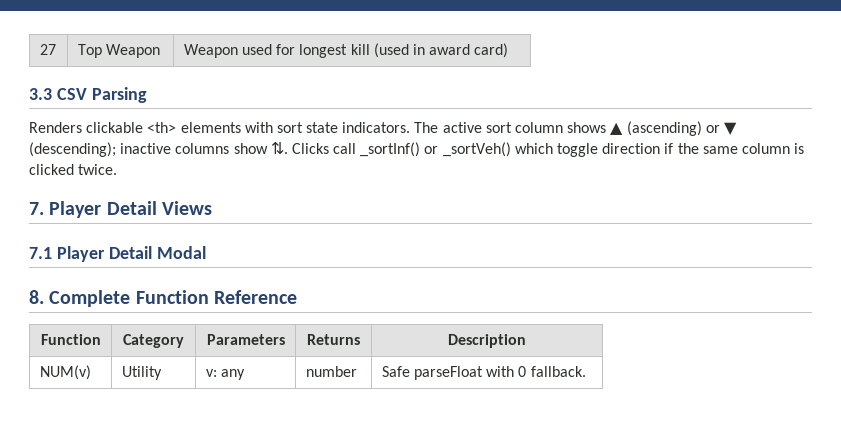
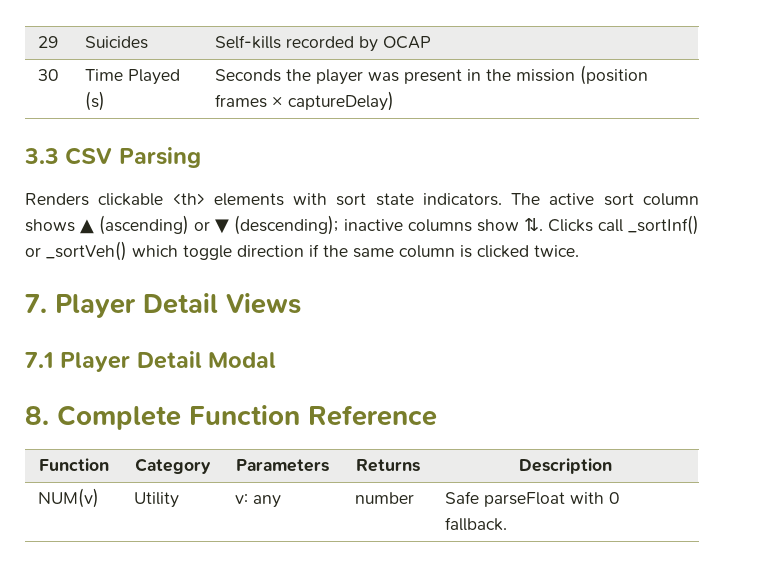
- 27 | Top Weapon | Weapon used for longest kill (used in award card)
+ 29 | Suicides | Self-kills recorded by OCAP
+ 30 | Time Played (s) | Seconds the player was present in the mission (position frames × captureDelay)

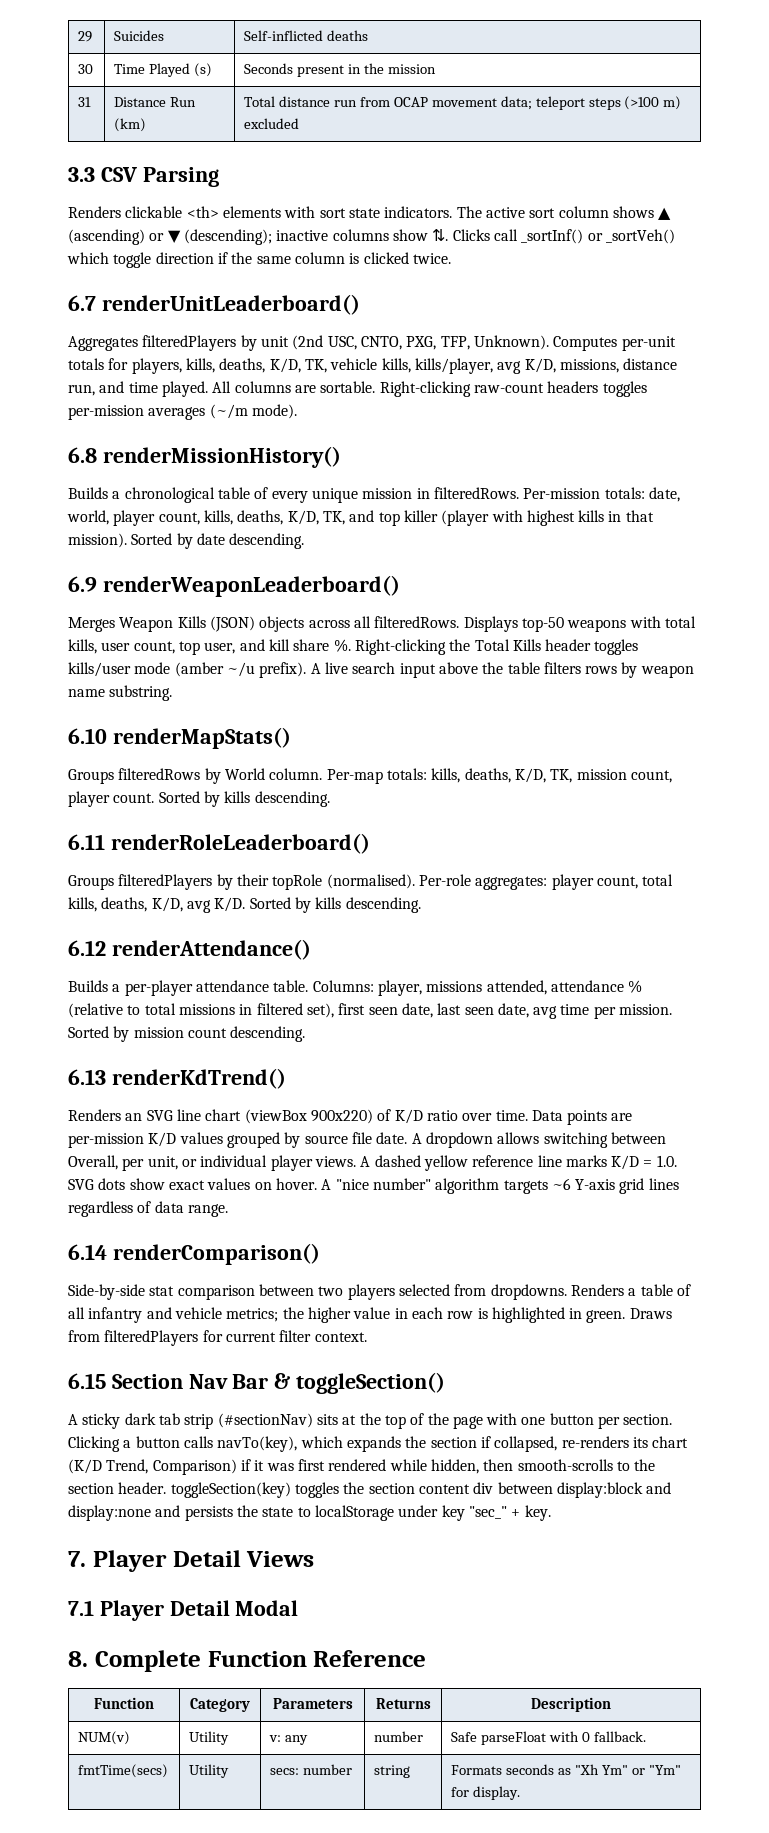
- 29 | Suicides | Self-kills recorded by OCAP
+ 29 | Suicides | Self-inflicted deaths
- 30 | Time Played (s) | Seconds the player was present in the mission (position frames × captureDelay)
+ 30 | Time Played (s) | Seconds present in the mission
+ 31 | Distance Run (km) | Total distance run from OCAP movement data; teleport steps (>100 m) excluded
+ 6.7 renderUnitLeaderboard()
+ Aggregates filteredPlayers by unit (2nd USC, CNTO, PXG, TFP, Unknown). Computes per-unit totals for players, kills, deaths, K/D, TK, vehicle kills, kills/player, avg K/D, missions, distance run, and time played. All columns are sortable. Right-clicking raw-count headers toggles per-mission averages (~/m mode).
+ 6.8 renderMissionHistory()
+ Builds a chronological table of every unique mission in filteredRows. Per-mission totals: date, world, player count, kills, deaths, K/D, TK, and top killer (player with highest kills in that mission). Sorted by date descending.
+ 6.9 renderWeaponLeaderboard()
+ Merges Weapon Kills (JSON) objects across all filteredRows. Displays top-50 weapons with total kills, user count, top user, and kill share %. Right-clicking the Total Kills header toggles kills/user mode (amber ~/u prefix). A live search input above the table filters rows by weapon name substring.
+ 6.10 renderMapStats()
+ Groups filteredRows by World column. Per-map totals: kills, deaths, K/D, TK, mission count, player count. Sorted by kills descending.
+ 6.11 renderRoleLeaderboard()
+ Groups filteredPlayers by their topRole (normalised). Per-role aggregates: player count, total kills, deaths, K/D, avg K/D. Sorted by kills descending.
+ 6.12 renderAttendance()
+ Builds a per-player attendance table. Columns: player, missions attended, attendance % (relative to total missions in filtered set), first seen date, last seen date, avg time per mission. Sorted by mission count descending.
+ 6.13 renderKdTrend()
+ Renders an SVG line chart (viewBox 900x220) of K/D ratio over time. Data points are per-mission K/D values grouped by source file date. A dropdown allows switching between Overall, per unit, or individual player views. A dashed yellow reference line marks K/D = 1.0. SVG dots show exact values on hover. A "nice number" algorithm targets ~6 Y-axis grid lines regardless of data range.
+ 6.14 renderComparison()
+ Side-by-side stat comparison between two players selected from dropdowns. Renders a table of all infantry and vehicle metrics; the higher value in each row is highlighted in green. Draws from filteredPlayers for current filter context.
+ 6.15 Section Nav Bar & toggleSection()
+ A sticky dark tab strip (#sectionNav) sits at the top of the page with one button per section. Clicking a button calls navTo(key), which expands the section if collapsed, re-renders its chart (K/D Trend, Comparison) if it was first rendered while hidden, then smooth-scrolls to the section header. toggleSection(key) toggles the section content div between display:block and display:none and persists the state to localStorage under key "sec_" + key.
+ fmtTime(secs) | Utility | secs: number | string | Formats seconds as "Xh Ym" or "Ym" for display.

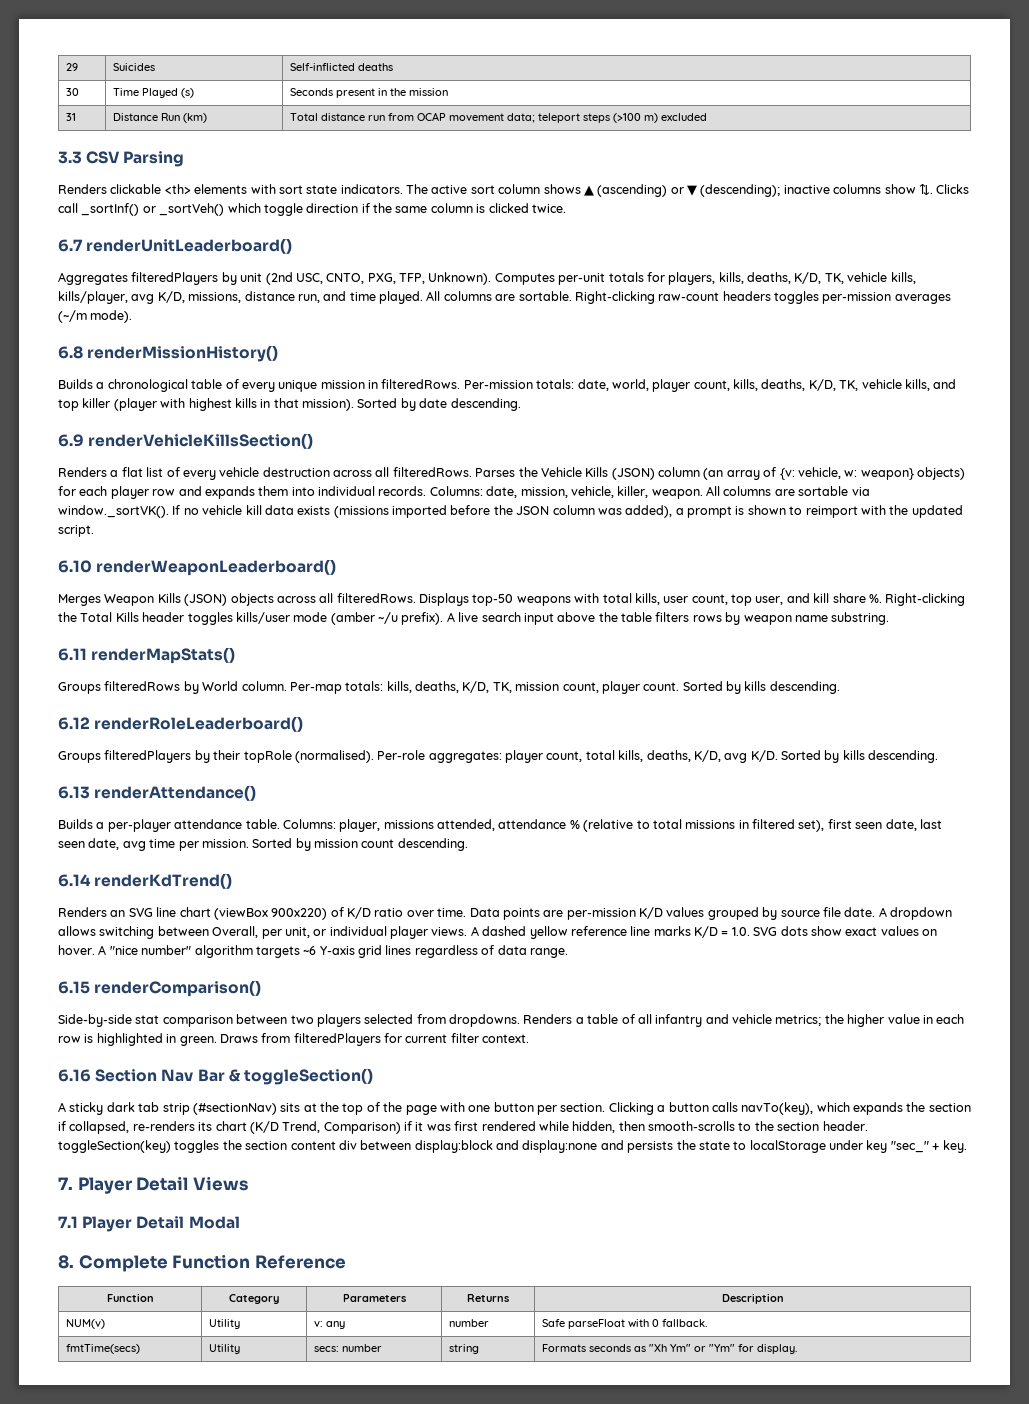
- Per-mission totals: date, world, player count, kills, deaths, K/D, TK, and top killer (player with highest kills in that mission).
+ Per-mission totals: date, world, player count, kills, deaths, K/D, TK, vehicle kills, and top killer (player with highest kills in that mission).
- 6.9 renderWeaponLeaderboard()
+ 6.9 renderVehicleKillsSection()
+ Renders a flat list of every vehicle destruction across all filteredRows. Parses the Vehicle Kills (JSON) column (an array of {v: vehicle, w: weapon} objects) for each player row and expands them into individual records. Columns: date, mission, vehicle, killer, weapon. All columns are sortable via window._sortVK(). If no vehicle kill data exists (missions imported before the JSON column was added), a prompt is shown to reimport with the updated script.
+ 6.10 renderWeaponLeaderboard()
- 6.10 renderMapStats()
+ 6.11 renderMapStats()
- 6.11 renderRoleLeaderboard()
+ 6.12 renderRoleLeaderboard()
- 6.12 renderAttendance()
+ 6.13 renderAttendance()
- 6.13 renderKdTrend()
+ 6.14 renderKdTrend()
- 6.14 renderComparison()
+ 6.15 renderComparison()
- 6.15 Section Nav Bar & toggleSection()
+ 6.16 Section Nav Bar & toggleSection()

